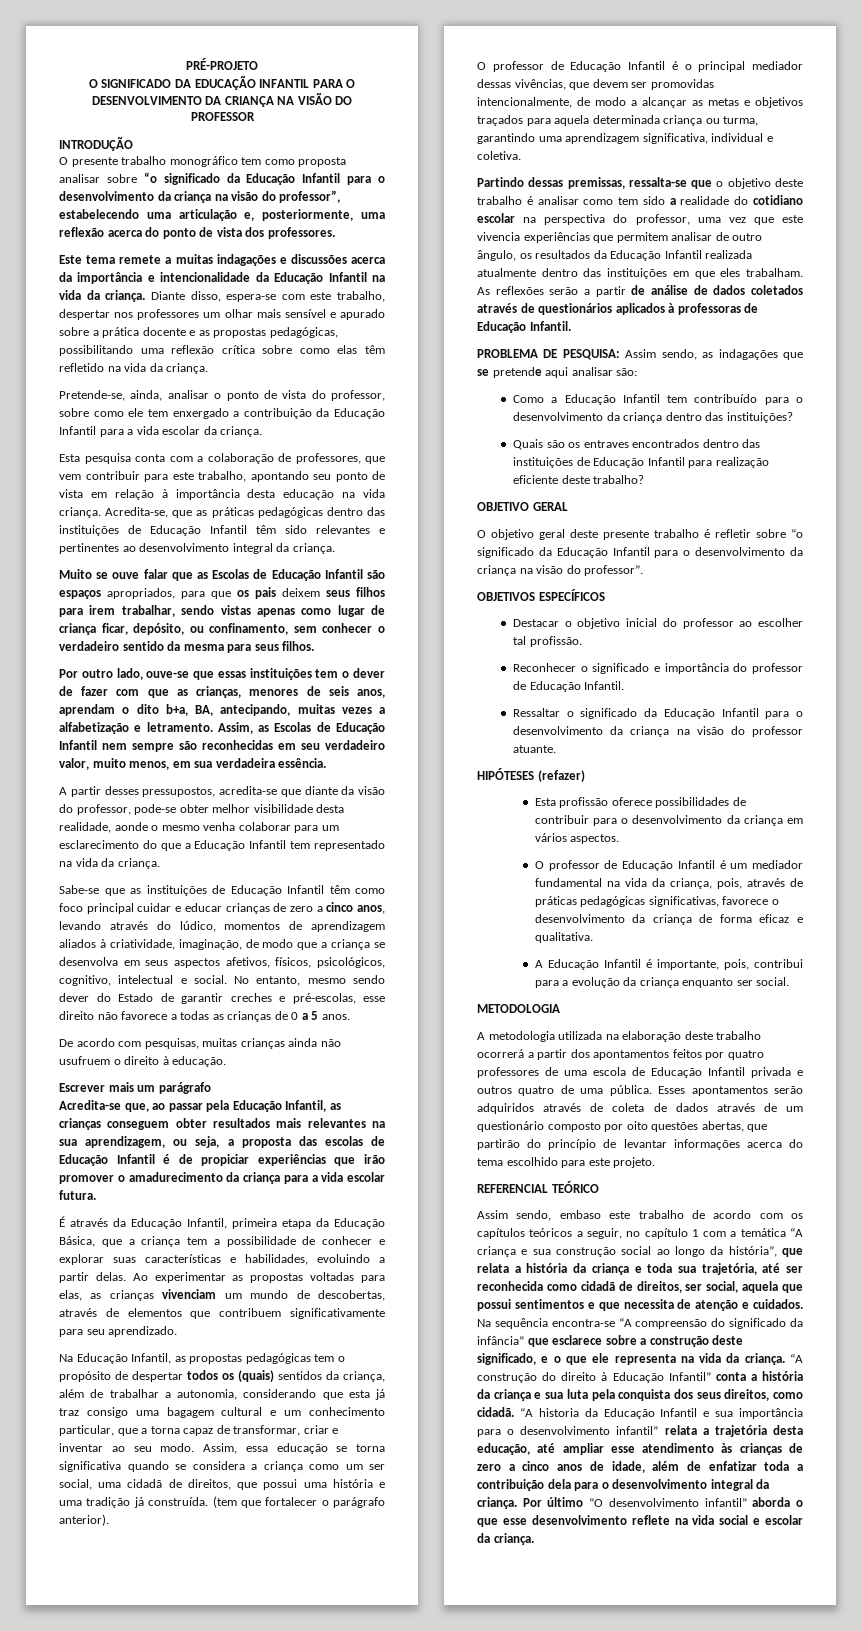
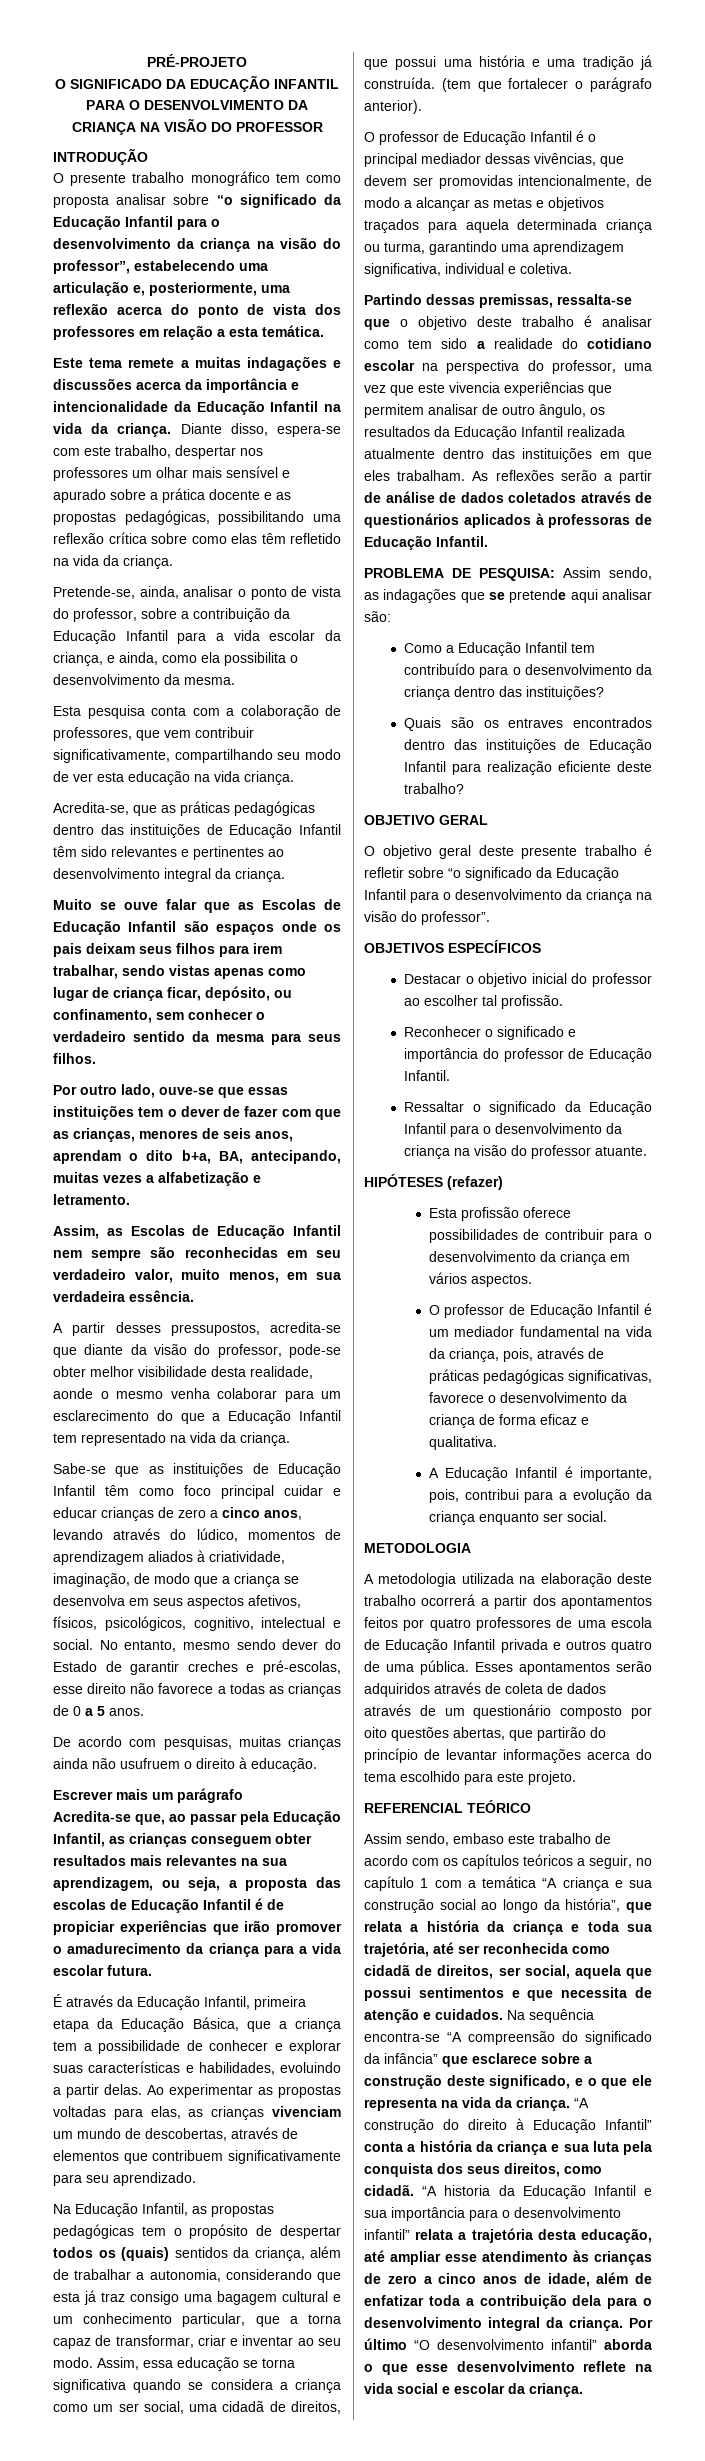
- O presente trabalho monográfico tem como proposta analisar sobre “o significado da Educação Infantil para o desenvolvimento da criança na visão do professor”, estabelecendo uma articulação e, posteriormente, uma reflexão acerca do ponto de vista dos professores.
+ O presente trabalho monográfico tem como proposta analisar sobre “o significado da Educação Infantil para o desenvolvimento da criança na visão do professor”, estabelecendo uma articulação e, posteriormente, uma reflexão acerca do ponto de vista dos professores em relação a esta temática.
- Pretende-se, ainda, analisar o ponto de vista do professor, sobre como ele tem enxergado a contribuição da Educação Infantil para a vida escolar da criança.
+ Pretende-se, ainda, analisar o ponto de vista do professor, sobre a contribuição da Educação Infantil para a vida escolar da criança, e ainda, como ela possibilita o desenvolvimento da mesma.
- Esta pesquisa conta com a colaboração de professores, que vem contribuir para este trabalho, apontando seu ponto de vista em relação à importância desta educação na vida criança. Acredita-se, que as práticas pedagógicas dentro das instituições de Educação Infantil têm sido relevantes e pertinentes ao desenvolvimento integral da criança.
+ Esta pesquisa conta com a colaboração de professores, que vem contribuir significativamente, compartilhando seu modo de ver esta educação na vida criança.
+ Acredita-se, que as práticas pedagógicas dentro das instituições de Educação Infantil têm sido relevantes e pertinentes ao desenvolvimento integral da criança.
- Muito se ouve falar que as Escolas de Educação Infantil são espaços apropriados, para que os pais deixem seus filhos para irem trabalhar, sendo vistas apenas como lugar de criança ficar, depósito, ou confinamento, sem conhecer o verdadeiro sentido da mesma para seus filhos.
+ Muito se ouve falar que as Escolas de Educação Infantil são espaços onde os pais deixam seus filhos para irem trabalhar, sendo vistas apenas como lugar de criança ficar, depósito, ou confinamento, sem conhecer o verdadeiro sentido da mesma para seus filhos.
- Por outro lado, ouve-se que essas instituições tem o dever de fazer com que as crianças, menores de seis anos, aprendam o dito b+a, BA, antecipando, muitas vezes a alfabetização e letramento. Assim, as Escolas de Educação Infantil nem sempre são reconhecidas em seu verdadeiro valor, muito menos, em sua verdadeira essência.
+ Por outro lado, ouve-se que essas instituições tem o dever de fazer com que as crianças, menores de seis anos, aprendam o dito b+a, BA, antecipando, muitas vezes a alfabetização e letramento.
+ Assim, as Escolas de Educação Infantil nem sempre são reconhecidas em seu verdadeiro valor, muito menos, em sua verdadeira essência.

